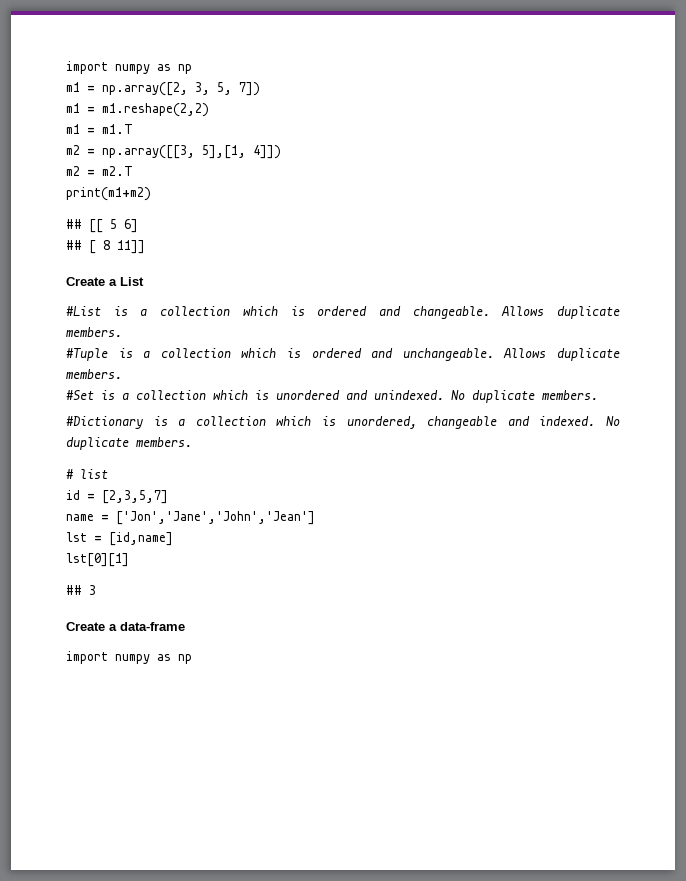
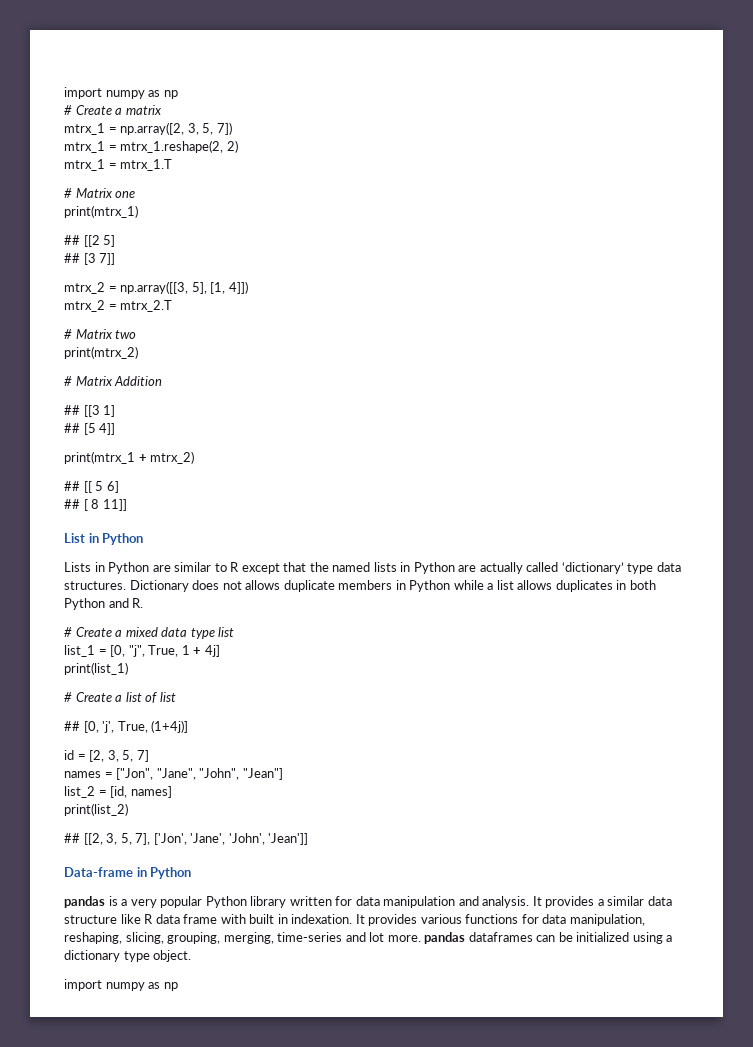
- m1 = np.array([2, 3, 5, 7])
+ # Create a matrix
+ mtrx_1 = np.array([2, 3, 5, 7])
- m1 = m1.reshape(2,2)
- m1 = m1.T
- m2 = np.array([[3, 5],[1, 4]])
- m2 = m2.T
- print(m1+m2)
+ mtrx_1 = mtrx_1.reshape(2, 2)
+ mtrx_1 = mtrx_1.T
+ # Matrix one
+ print(mtrx_1)
+ ## [[2 5]
+ ## [3 7]]
+ mtrx_2 = np.array([[3, 5], [1, 4]])
+ mtrx_2 = mtrx_2.T
+ # Matrix two
+ print(mtrx_2)
+ # Matrix Addition
+ ## [[3 1]
+ ## [5 4]]
+ print(mtrx_1 + mtrx_2)
- Create a List
- #List is a collection which is ordered and changeable. Allows duplicate members.
- #Tuple is a collection which is ordered and unchangeable. Allows duplicate members.
- #Set is a collection which is unordered and unindexed. No duplicate members.
- #Dictionary is a collection which is unordered, changeable and indexed. No duplicate members.
- # list
- id = [2,3,5,7]
- name = ['Jon','Jane','John','Jean']
- lst = [id,name]
- lst[0][1]
- ## 3
- Create a data-frame
+ List in Python
+ Lists in Python are similar to R except that the named lists in Python are actually called ‘dictionary’ type data structures. Dictionary does not allows duplicate members in Python while a list allows duplicates in both Python and R.
+ # Create a mixed data type list
+ list_1 = [0, "j", True, 1 + 4j]
+ print(list_1)
+ # Create a list of list
+ ## [0, 'j', True, (1+4j)]
+ id = [2, 3, 5, 7]
+ names = ["Jon", "Jane", "John", "Jean"]
+ list_2 = [id, names]
+ print(list_2)
+ ## [[2, 3, 5, 7], ['Jon', 'Jane', 'John', 'Jean']]
+ Data-frame in Python
+ pandas is a very popular Python library written for data manipulation and analysis. It provides a similar data structure like R data frame with built in indexation. It provides various functions for data manipulation, reshaping, slicing, grouping, merging, time-series and lot more. pandas dataframes can be initialized using a dictionary type object.

